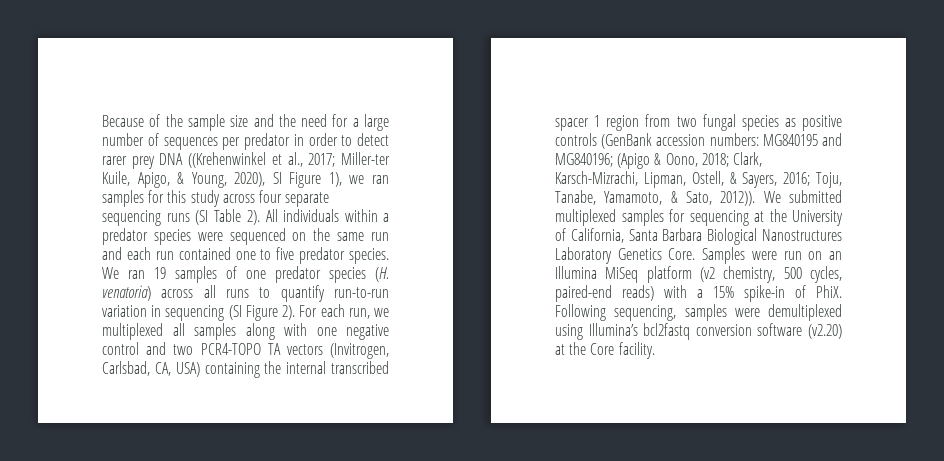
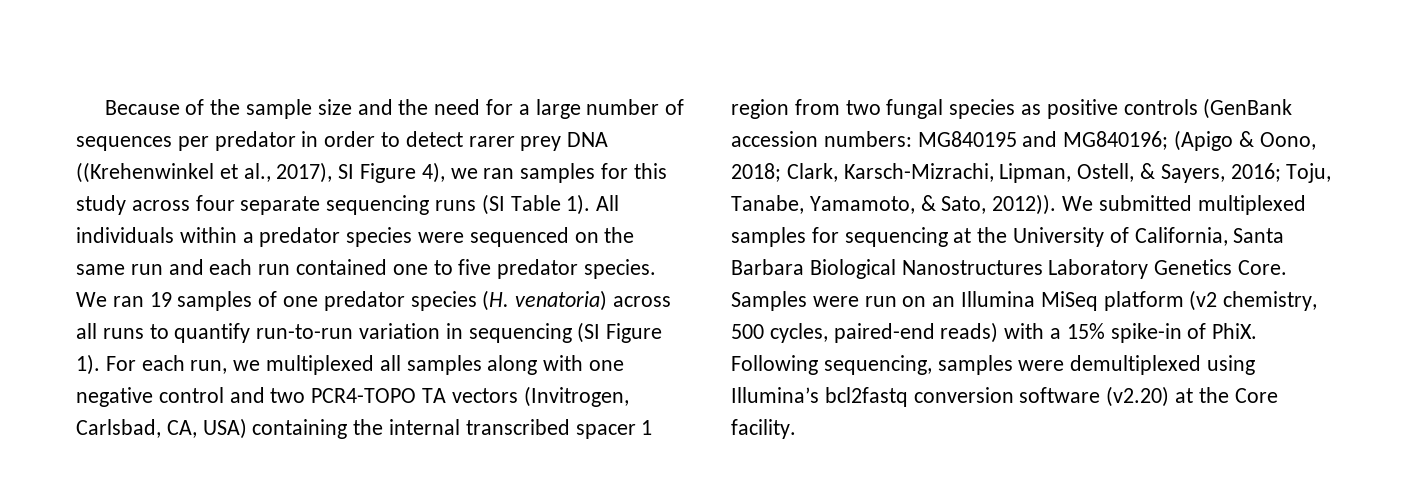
- Because of the sample size and the need for a large number of sequences per predator in order to detect rarer prey DNA ((Krehenwinkel et al., 2017; Miller-ter Kuile, Apigo, & Young, 2020), SI Figure 1), we ran samples for this study across four separate sequencing runs (SI Table 2).
+ Because of the sample size and the need for a large number of sequences per predator in order to detect rarer prey DNA ((Krehenwinkel et al., 2017), SI Figure 4), we ran samples for this study across four separate sequencing runs (SI Table 1).
- We ran 19 samples of one predator species (H. venatoria) across all runs to quantify run-to-run variation in sequencing (SI Figure 2).
+ We ran 19 samples of one predator species (H. venatoria) across all runs to quantify run-to-run variation in sequencing (SI Figure 1).

